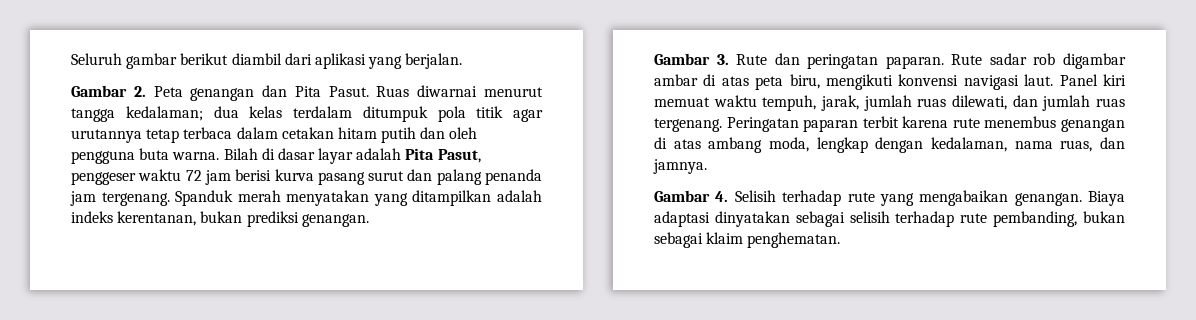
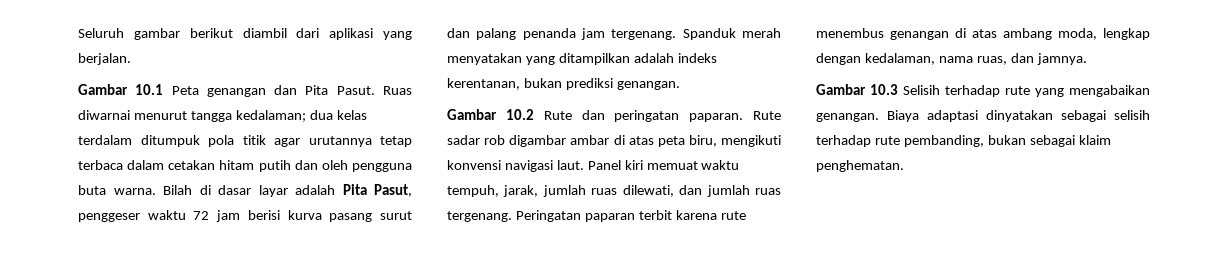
- Gambar 2. Peta genangan dan Pita Pasut.
+ Gambar 10.1 Peta genangan dan Pita Pasut.
- Gambar 3. Rute dan peringatan paparan.
+ Gambar 10.2 Rute dan peringatan paparan.
- Gambar 4. Selisih terhadap rute yang mengabaikan genangan.
+ Gambar 10.3 Selisih terhadap rute yang mengabaikan genangan.

